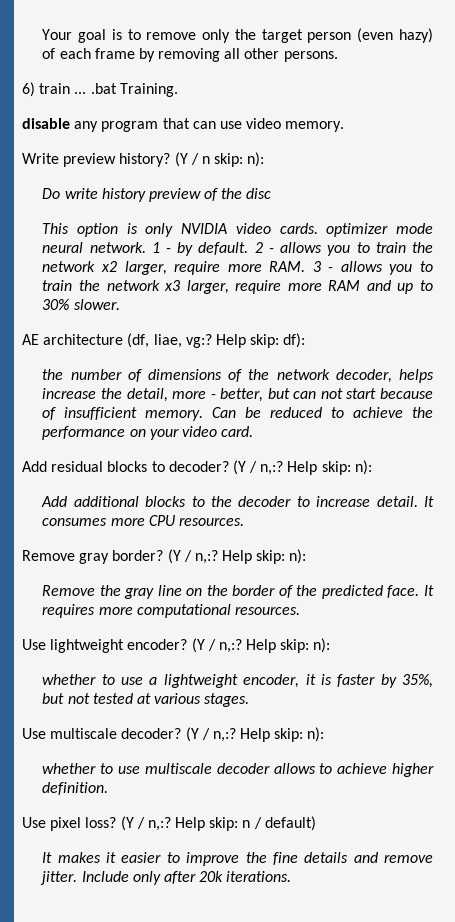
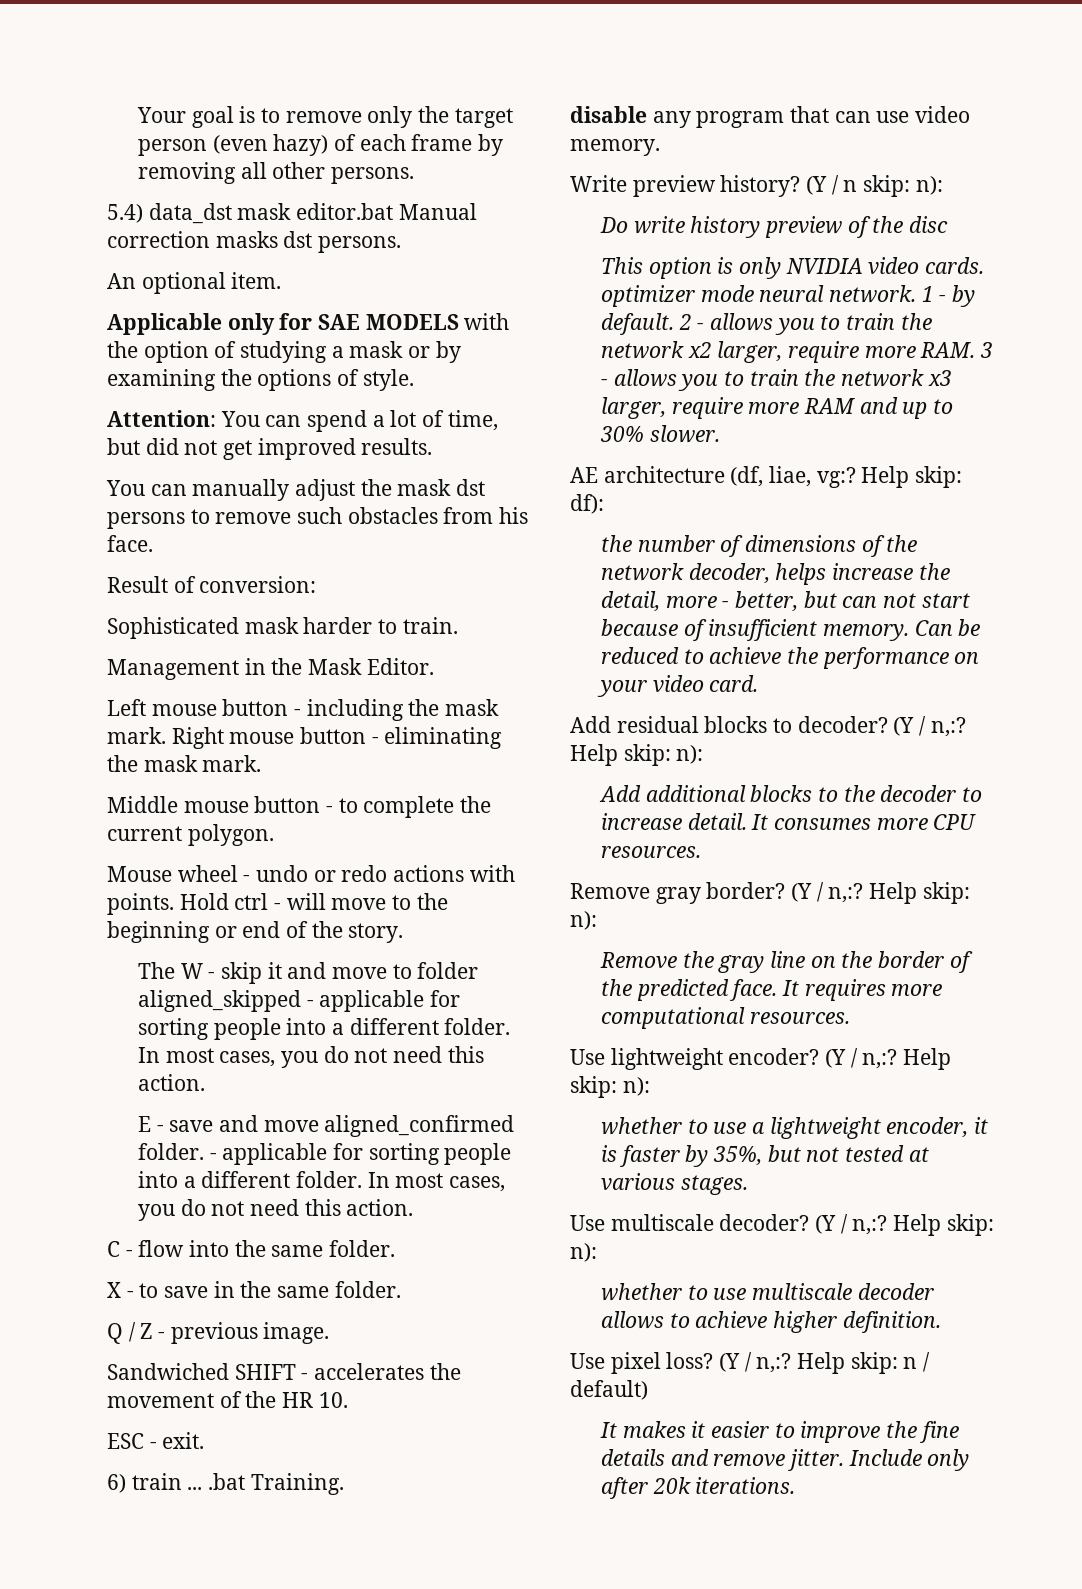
+ 5.4) data_dst mask editor.bat Manual correction masks dst persons.
+ An optional item.
+ Applicable only for SAE MODELS with the option of studying a mask or by examining the options of style.
+ Attention: You can spend a lot of time, but did not get improved results.
+ You can manually adjust the mask dst persons to remove such obstacles from his face.
+ Result of conversion:
+ Sophisticated mask harder to train.
+ Management in the Mask Editor.
+ Left mouse button - including the mask mark. Right mouse button - eliminating the mask mark.
+ Middle mouse button - to complete the current polygon.
+ Mouse wheel - undo or redo actions with points. Hold ctrl - will move to the beginning or end of the story.
+ The W - skip it and move to folder aligned_skipped - applicable for sorting people into a different folder. In most cases, you do not need this action.
+ E - save and move aligned_confirmed folder. - applicable for sorting people into a different folder. In most cases, you do not need this action.
+ C - flow into the same folder.
+ X - to save in the same folder.
+ Q / Z - previous image.
+ Sandwiched SHIFT - accelerates the movement of the HR 10.
+ ESC - exit.

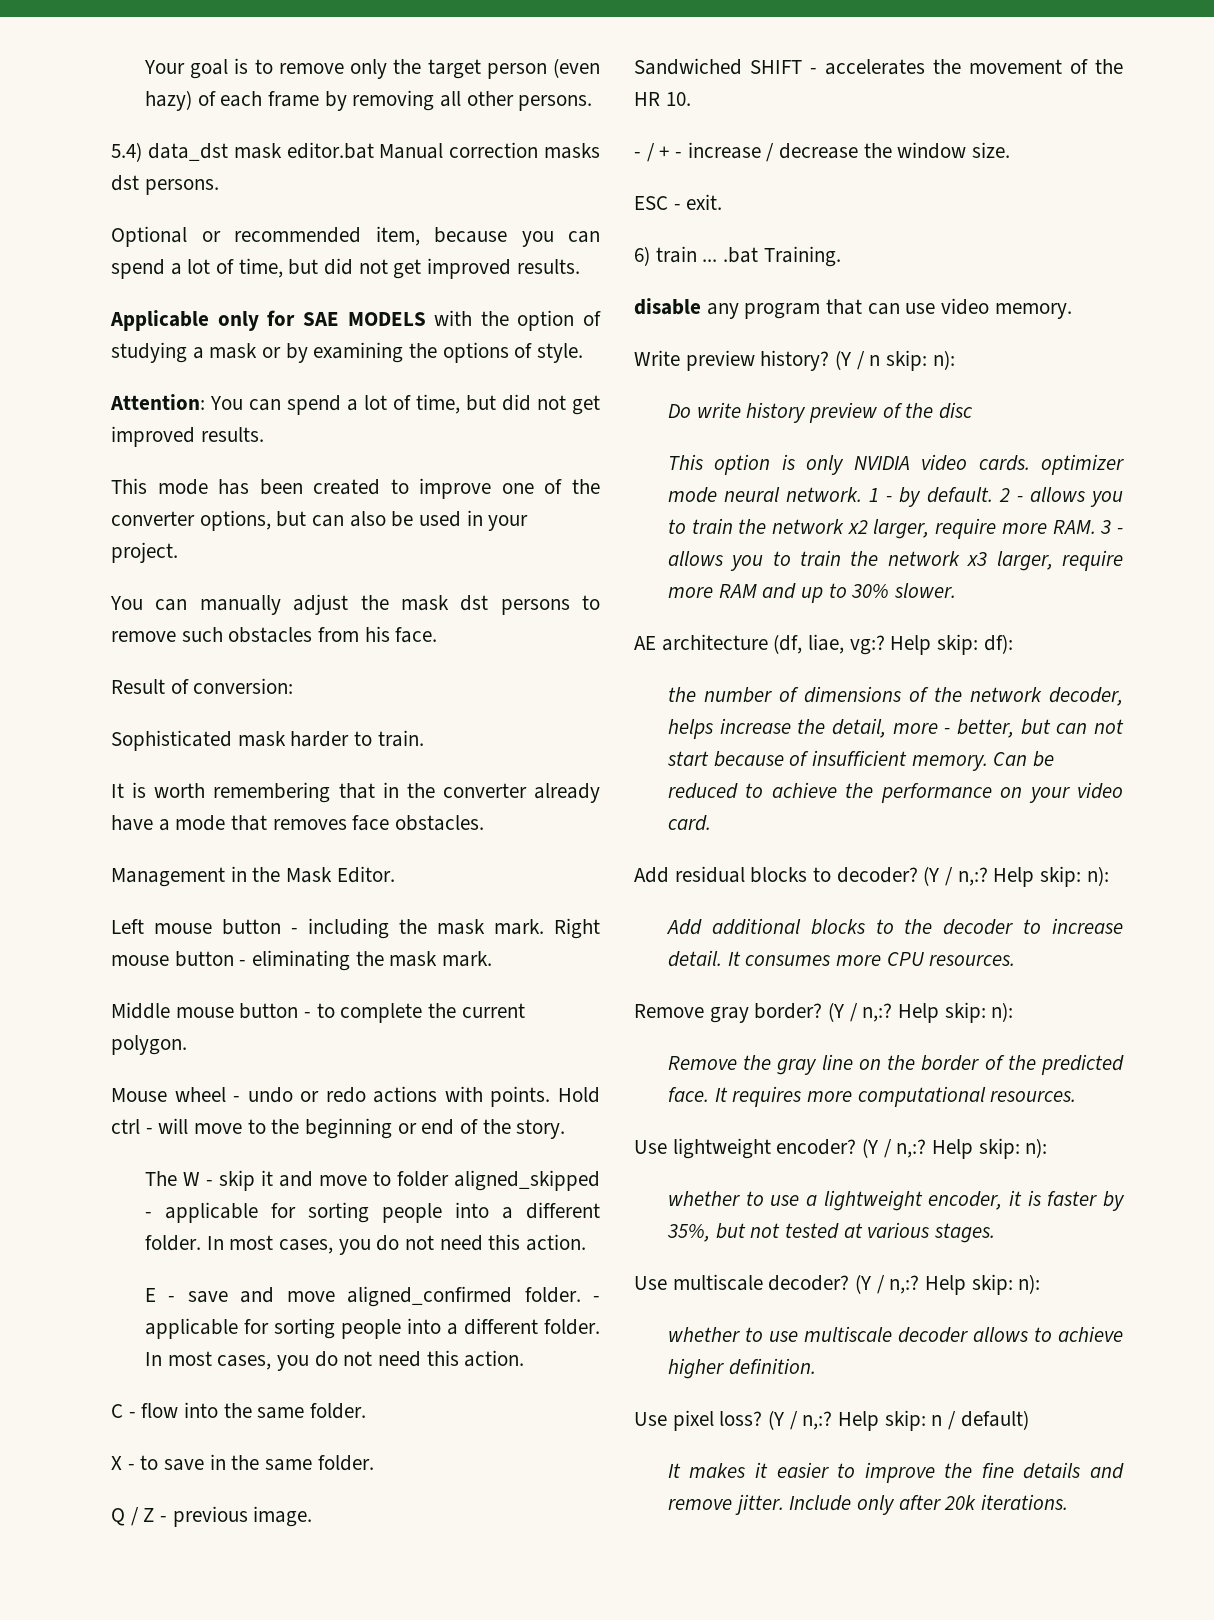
- An optional item.
+ Optional or recommended item, because you can spend a lot of time, but did not get improved results.
+ This mode has been created to improve one of the converter options, but can also be used in your project.
+ It is worth remembering that in the converter already have a mode that removes face obstacles.
+ - / + - increase / decrease the window size.

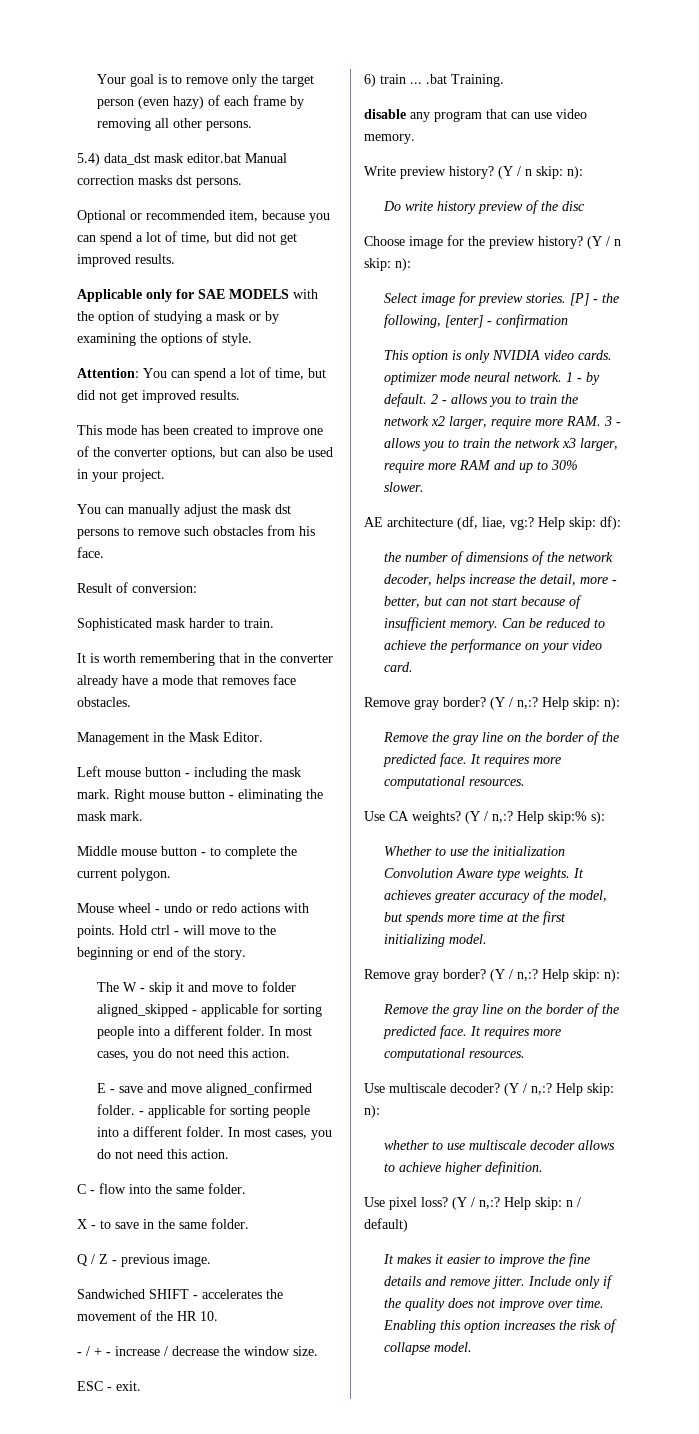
+ Choose image for the preview history? (Y / n skip: n):
+ Select image for preview stories. [P] - the following, [enter] - confirmation
- Add residual blocks to decoder? (Y / n,:? Help skip: n):
- Add additional blocks to the decoder to increase detail. It consumes more CPU resources.
- Use lightweight encoder? (Y / n,:? Help skip: n):
- whether to use a lightweight encoder, it is faster by 35%, but not tested at various stages.
+ Use CA weights? (Y / n,:? Help skip:% s):
+ Whether to use the initialization Convolution Aware type weights. It achieves greater accuracy of the model, but spends more time at the first initializing model.
+ Remove gray border? (Y / n,:? Help skip: n):
+ Remove the gray line on the border of the predicted face. It requires more computational resources.
- Include only after 20k iterations.
+ Include only if the quality does not improve over time. Enabling this option increases the risk of collapse model.

